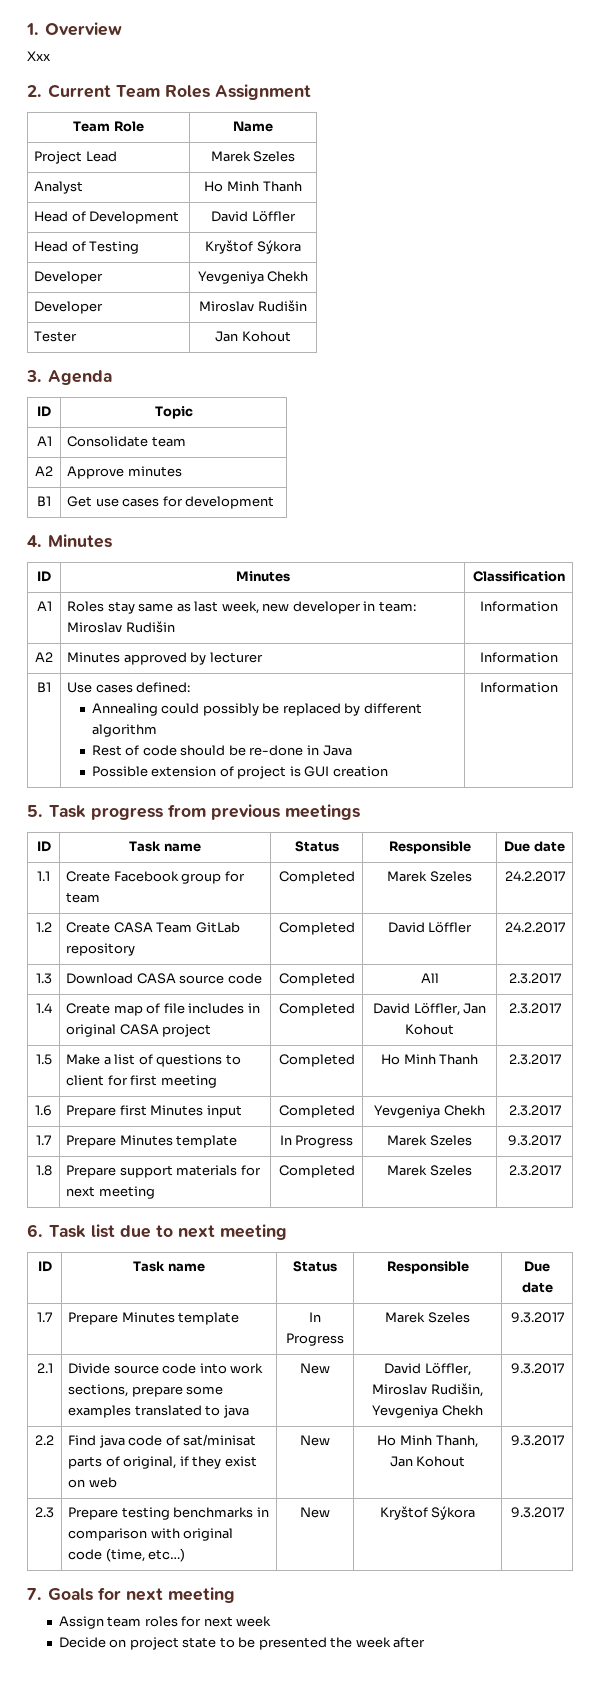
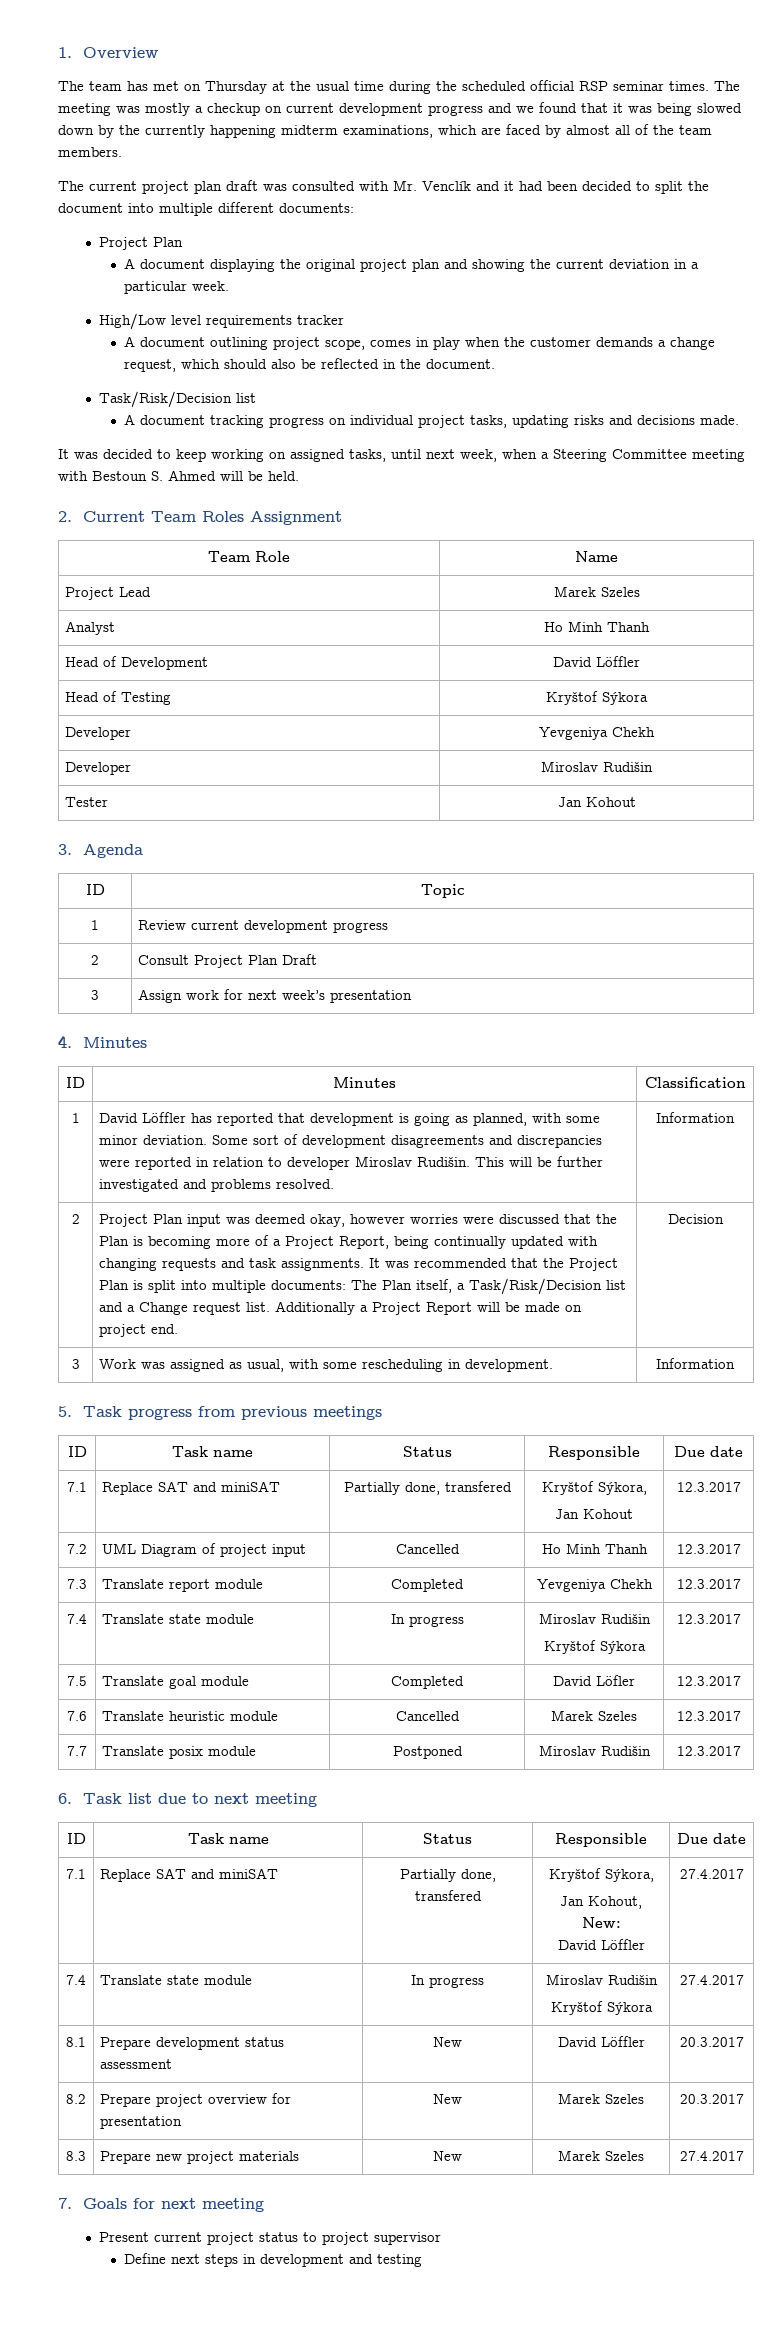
- Xxx
+ The team has met on Thursday at the usual time during the scheduled official RSP seminar times. The meeting was mostly a checkup on current development progress and we found that it was being slowed down by the currently happening midterm examinations, which are faced by almost all of the team members.
+ The current project plan draft was consulted with Mr. Venclík and it had been decided to split the document into multiple different documents:
+ Project Plan
+ A document displaying the original project plan and showing the current deviation in a particular week.
+ High/Low level requirements tracker
+ A document outlining project scope, comes in play when the customer demands a change request, which should also be reflected in the document.
+ Task/Risk/Decision list
+ A document tracking progress on individual project tasks, updating risks and decisions made.
+ It was decided to keep working on assigned tasks, until next week, when a Steering Committee meeting with Bestoun S. Ahmed will be held.
- A1 | Consolidate team
- A2 | Approve minutes
- B1 | Get use cases for development
+ 1 | Review current development progress
+ 2 | Consult Project Plan Draft
+ 3 | Assign work for next week’s presentation
- A1 | Roles stay same as last week, new developer in team: Miroslav Rudišin | Information
- A2 | Minutes approved by lecturer | Information
- B1 | Use cases defined:
- Annealing could possibly be replaced by different algorithm
- Rest of code should be re-done in Java
- Possible extension of project is GUI creation | Information
+ 1 | David Löffler has reported that development is going as planned, with some minor deviation. Some sort of development disagreements and discrepancies were reported in relation to developer Miroslav Rudišin. This will be further investigated and problems resolved. | Information
+ 2 | Project Plan input was deemed okay, however worries were discussed that the Plan is becoming more of a Project Report, being continually updated with changing requests and task assignments. It was recommended that the Project Plan is split into multiple documents: The Plan itself, a Task/Risk/Decision list and a Change request list. Additionally a Project Report will be made on project end. | Decision
+ 3 | Work was assigned as usual, with some rescheduling in development. | Information
  5. Task progress from previous meetings
  ID | Task name | Status | Responsible | Due date
- 1.1 | Create Facebook group for team | Completed | Marek Szeles | 24.2.2017
- 1.2 | Create CASA Team GitLab repository | Completed | David Löffler | 24.2.2017
- 1.3 | Download CASA source code | Completed | All | 2.3.2017
- 1.4 | Create map of file includes in original CASA project | Completed | David Löffler, Jan Kohout | 2.3.2017
- 1.5 | Make a list of questions to client for first meeting | Completed | Ho Minh Thanh | 2.3.2017
- 1.6 | Prepare first Minutes input | Completed | Yevgeniya Chekh | 2.3.2017
- 1.7 | Prepare Minutes template | In Progress | Marek Szeles | 9.3.2017
- 1.8 | Prepare support materials for next meeting | Completed | Marek Szeles | 2.3.2017
+ 7.1 | Replace SAT and miniSAT | Partially done, transfered | Kryštof Sýkora,
+ Jan Kohout | 12.3.2017
+ 7.2 | UML Diagram of project input | Cancelled | Ho Minh Thanh | 12.3.2017
+ 7.3 | Translate report module | Completed | Yevgeniya Chekh | 12.3.2017
+ 7.4 | Translate state module | In progress | Miroslav Rudišin
+ Kryštof Sýkora | 12.3.2017
+ 7.5 | Translate goal module | Completed | David Löfler | 12.3.2017
+ 7.6 | Translate heuristic module | Cancelled | Marek Szeles | 12.3.2017
+ 7.7 | Translate posix module | Postponed | Miroslav Rudišin | 12.3.2017
  6. Task list due to next meeting
  ID | Task name | Status | Responsible | Due date
- 1.7 | Prepare Minutes template | In Progress | Marek Szeles | 9.3.2017
- 2.1 | Divide source code into work sections, prepare some examples translated to java | New | David Löffler, Miroslav Rudišin, Yevgeniya Chekh | 9.3.2017
- 2.2 | Find java code of sat/minisat parts of original, if they exist on web | New | Ho Minh Thanh,
- Jan Kohout | 9.3.2017
- 2.3 | Prepare testing benchmarks in comparison with original code (time, etc…) | New | Kryštof Sýkora | 9.3.2017
+ 7.1 | Replace SAT and miniSAT | Partially done, transfered | Kryštof Sýkora,
+ Jan Kohout, New:
+ David Löffler | 27.4.2017
+ 7.4 | Translate state module | In progress | Miroslav Rudišin
+ Kryštof Sýkora | 27.4.2017
+ 8.1 | Prepare development status assessment | New | David Löffler | 20.3.2017
+ 8.2 | Prepare project overview for presentation | New | Marek Szeles | 20.3.2017
+ 8.3 | Prepare new project materials | New | Marek Szeles | 27.4.2017
- Assign team roles for next week
- Decide on project state to be presented the week after
+ Present current project status to project supervisor
+ Define next steps in development and testing

